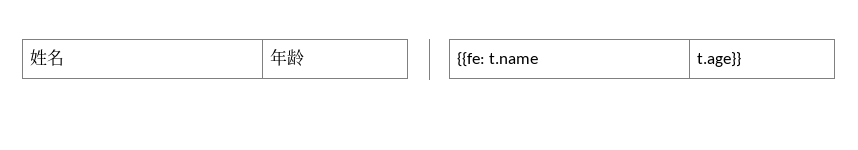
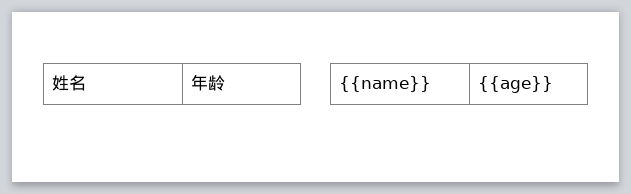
- {{fe: t.name | t.age}}
+ {{name}} | {{age}}

